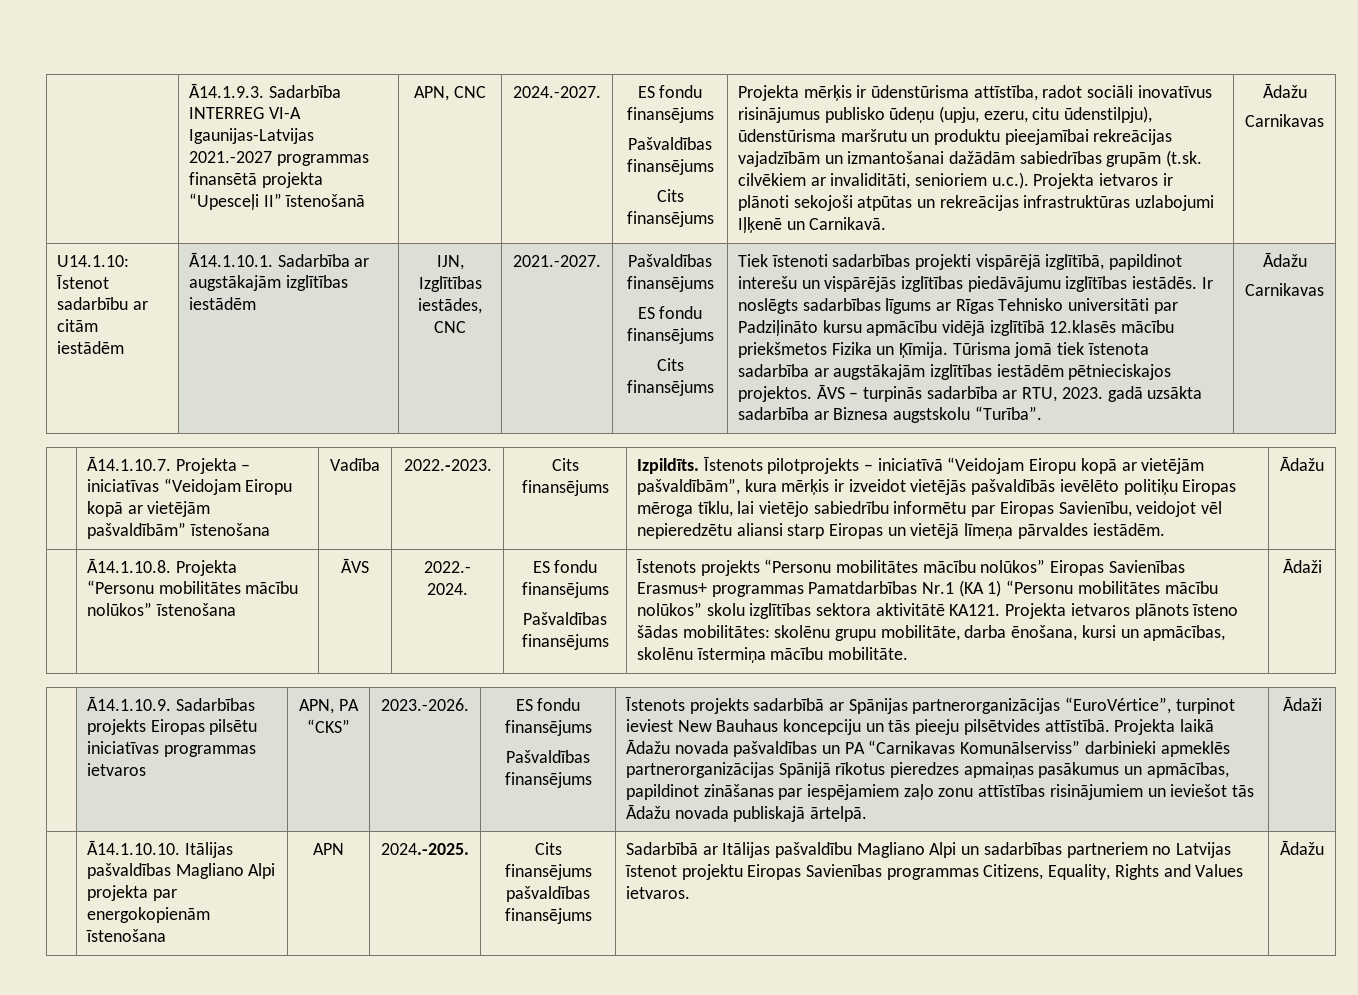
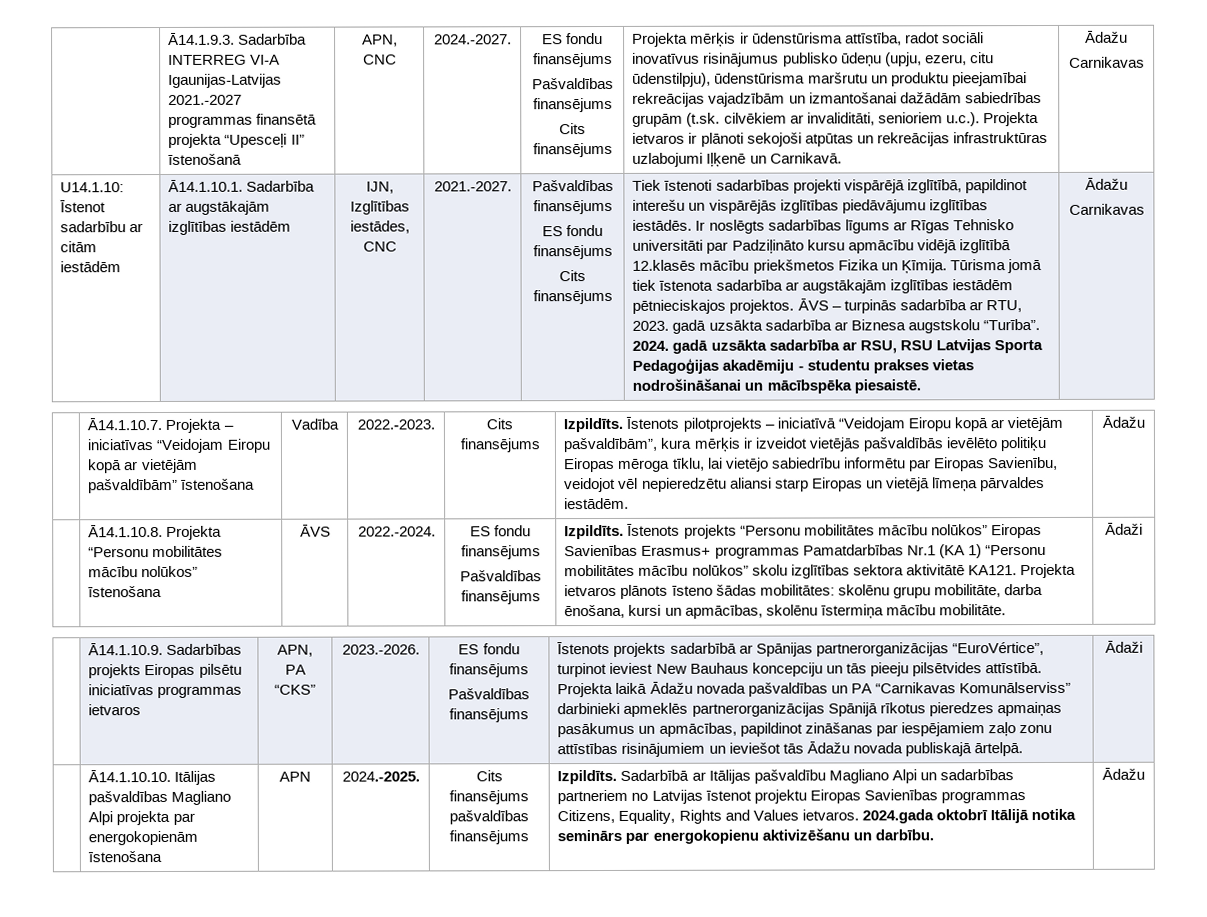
+ 2024. gadā uzsākta sadarbība ar RSU, RSU Latvijas Sporta Pedagoģijas akadēmiju - studentu prakses vietas nodrošināšanai un mācībspēka piesaistē.
- 2022.- 2024. | ES fondu finansējums
- Pašvaldības finansējums | Īstenots projekts “Personu mobilitātes mācību nolūkos” Eiropas Savienības Erasmus+ programmas Pamatdarbības Nr.1 (KA 1) “Personu mobilitātes mācību nolūkos” skolu izglītības sektora aktivitātē KA121.
+ 2022.-2024. | ES fondu finansējums
+ Pašvaldības finansējums | Izpildīts. Īstenots projekts “Personu mobilitātes mācību nolūkos” Eiropas Savienības Erasmus+ programmas Pamatdarbības Nr.1 (KA 1) “Personu mobilitātes mācību nolūkos” skolu izglītības sektora aktivitātē KA121.
- Cits finansējums pašvaldības finansējums | Sadarbībā ar Itālijas pašvaldību Magliano Alpi un sadarbības partneriem no Latvijas īstenot projektu Eiropas Savienības programmas Citizens, Equality, Rights and Values ietvaros.
+ Cits finansējums pašvaldības finansējums | Izpildīts. Sadarbībā ar Itālijas pašvaldību Magliano Alpi un sadarbības partneriem no Latvijas īstenot projektu Eiropas Savienības programmas Citizens, Equality, Rights and Values ietvaros. 2024.gada oktobrī Itālijā notika seminārs par energokopienu aktivizēšanu un darbību.

